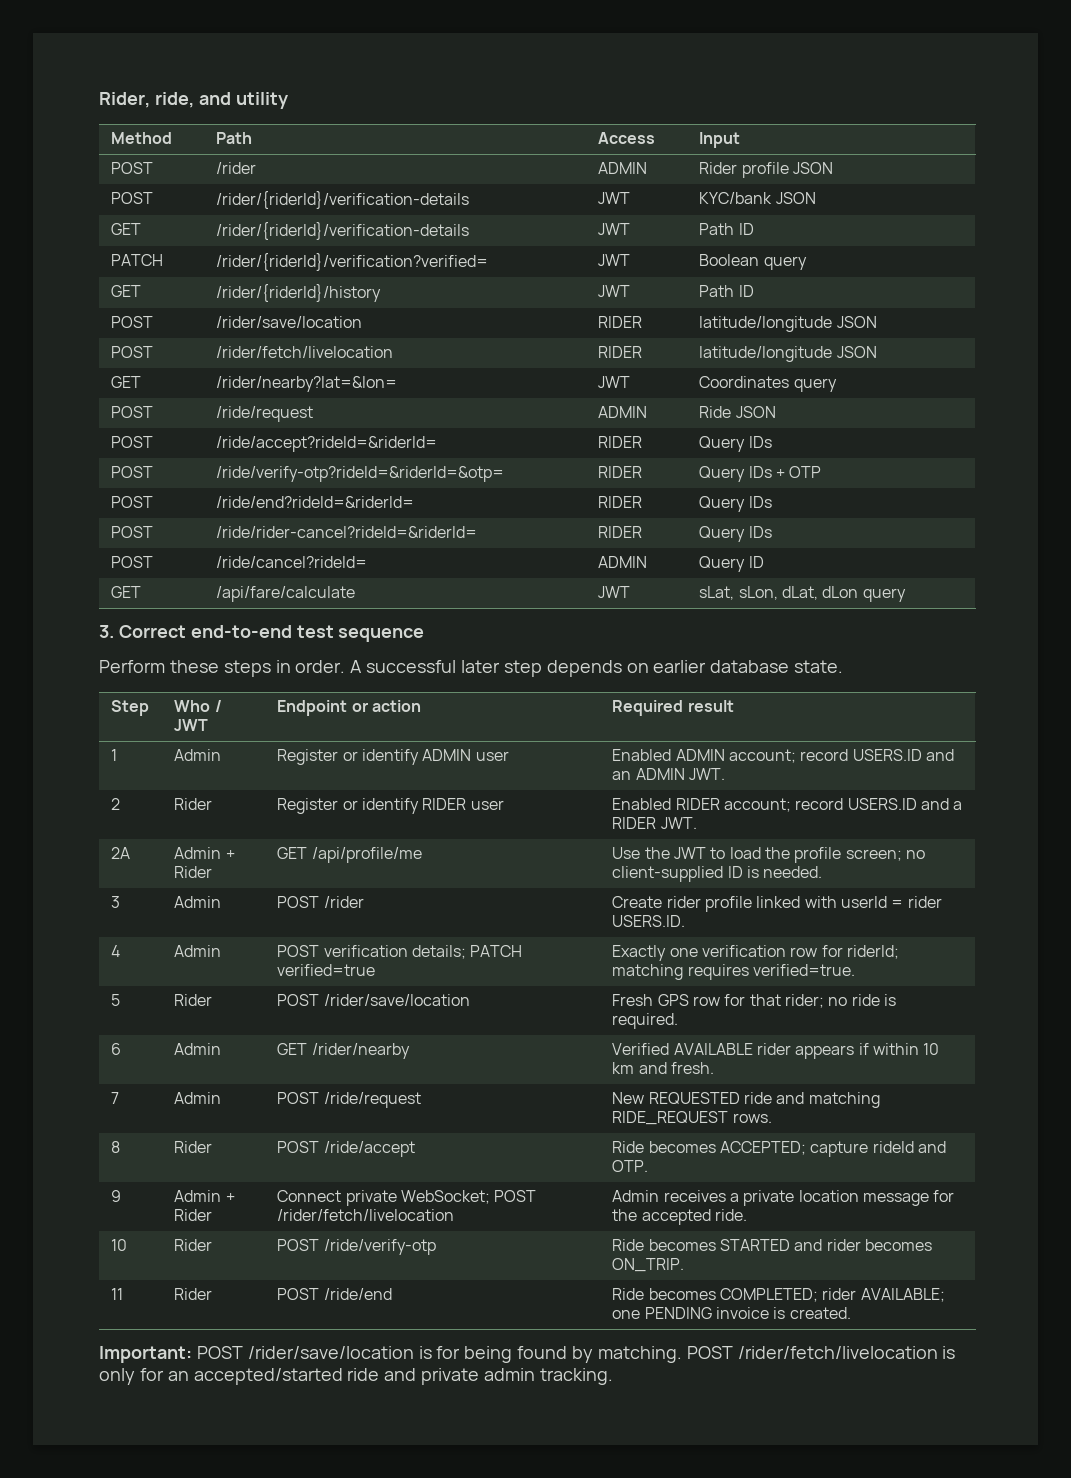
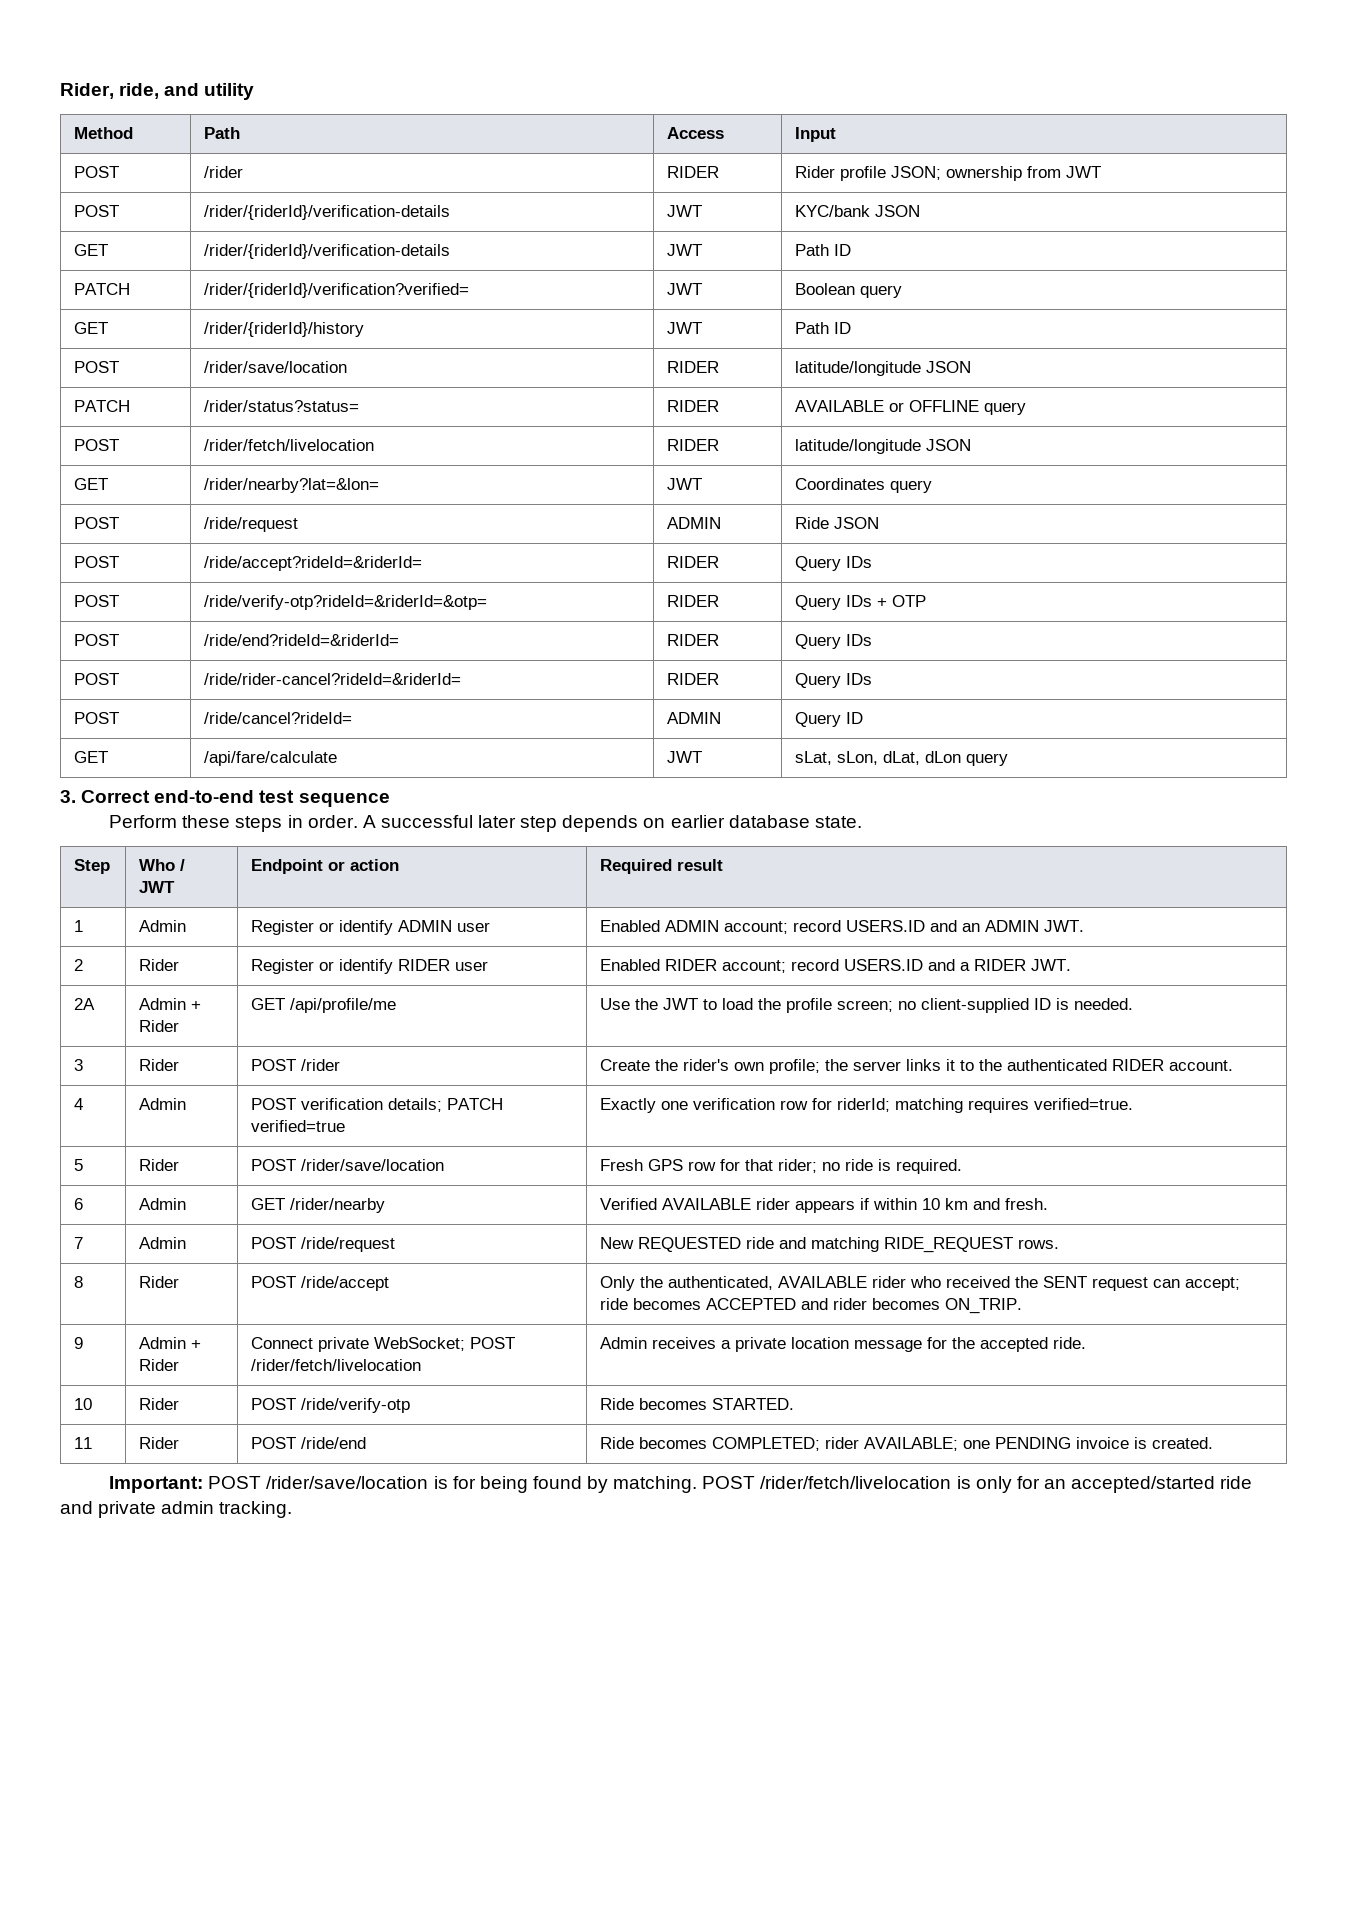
- POST | /rider | ADMIN | Rider profile JSON
+ POST | /rider | RIDER | Rider profile JSON; ownership from JWT
+ PATCH | /rider/status?status= | RIDER | AVAILABLE or OFFLINE query
- 3 | Admin | POST /rider | Create rider profile linked with userId = rider USERS.ID.
+ 3 | Rider | POST /rider | Create the rider's own profile; the server links it to the authenticated RIDER account.
- 8 | Rider | POST /ride/accept | Ride becomes ACCEPTED; capture rideId and OTP.
+ 8 | Rider | POST /ride/accept | Only the authenticated, AVAILABLE rider who received the SENT request can accept; ride becomes ACCEPTED and rider becomes ON_TRIP.
- 10 | Rider | POST /ride/verify-otp | Ride becomes STARTED and rider becomes ON_TRIP.
+ 10 | Rider | POST /ride/verify-otp | Ride becomes STARTED.

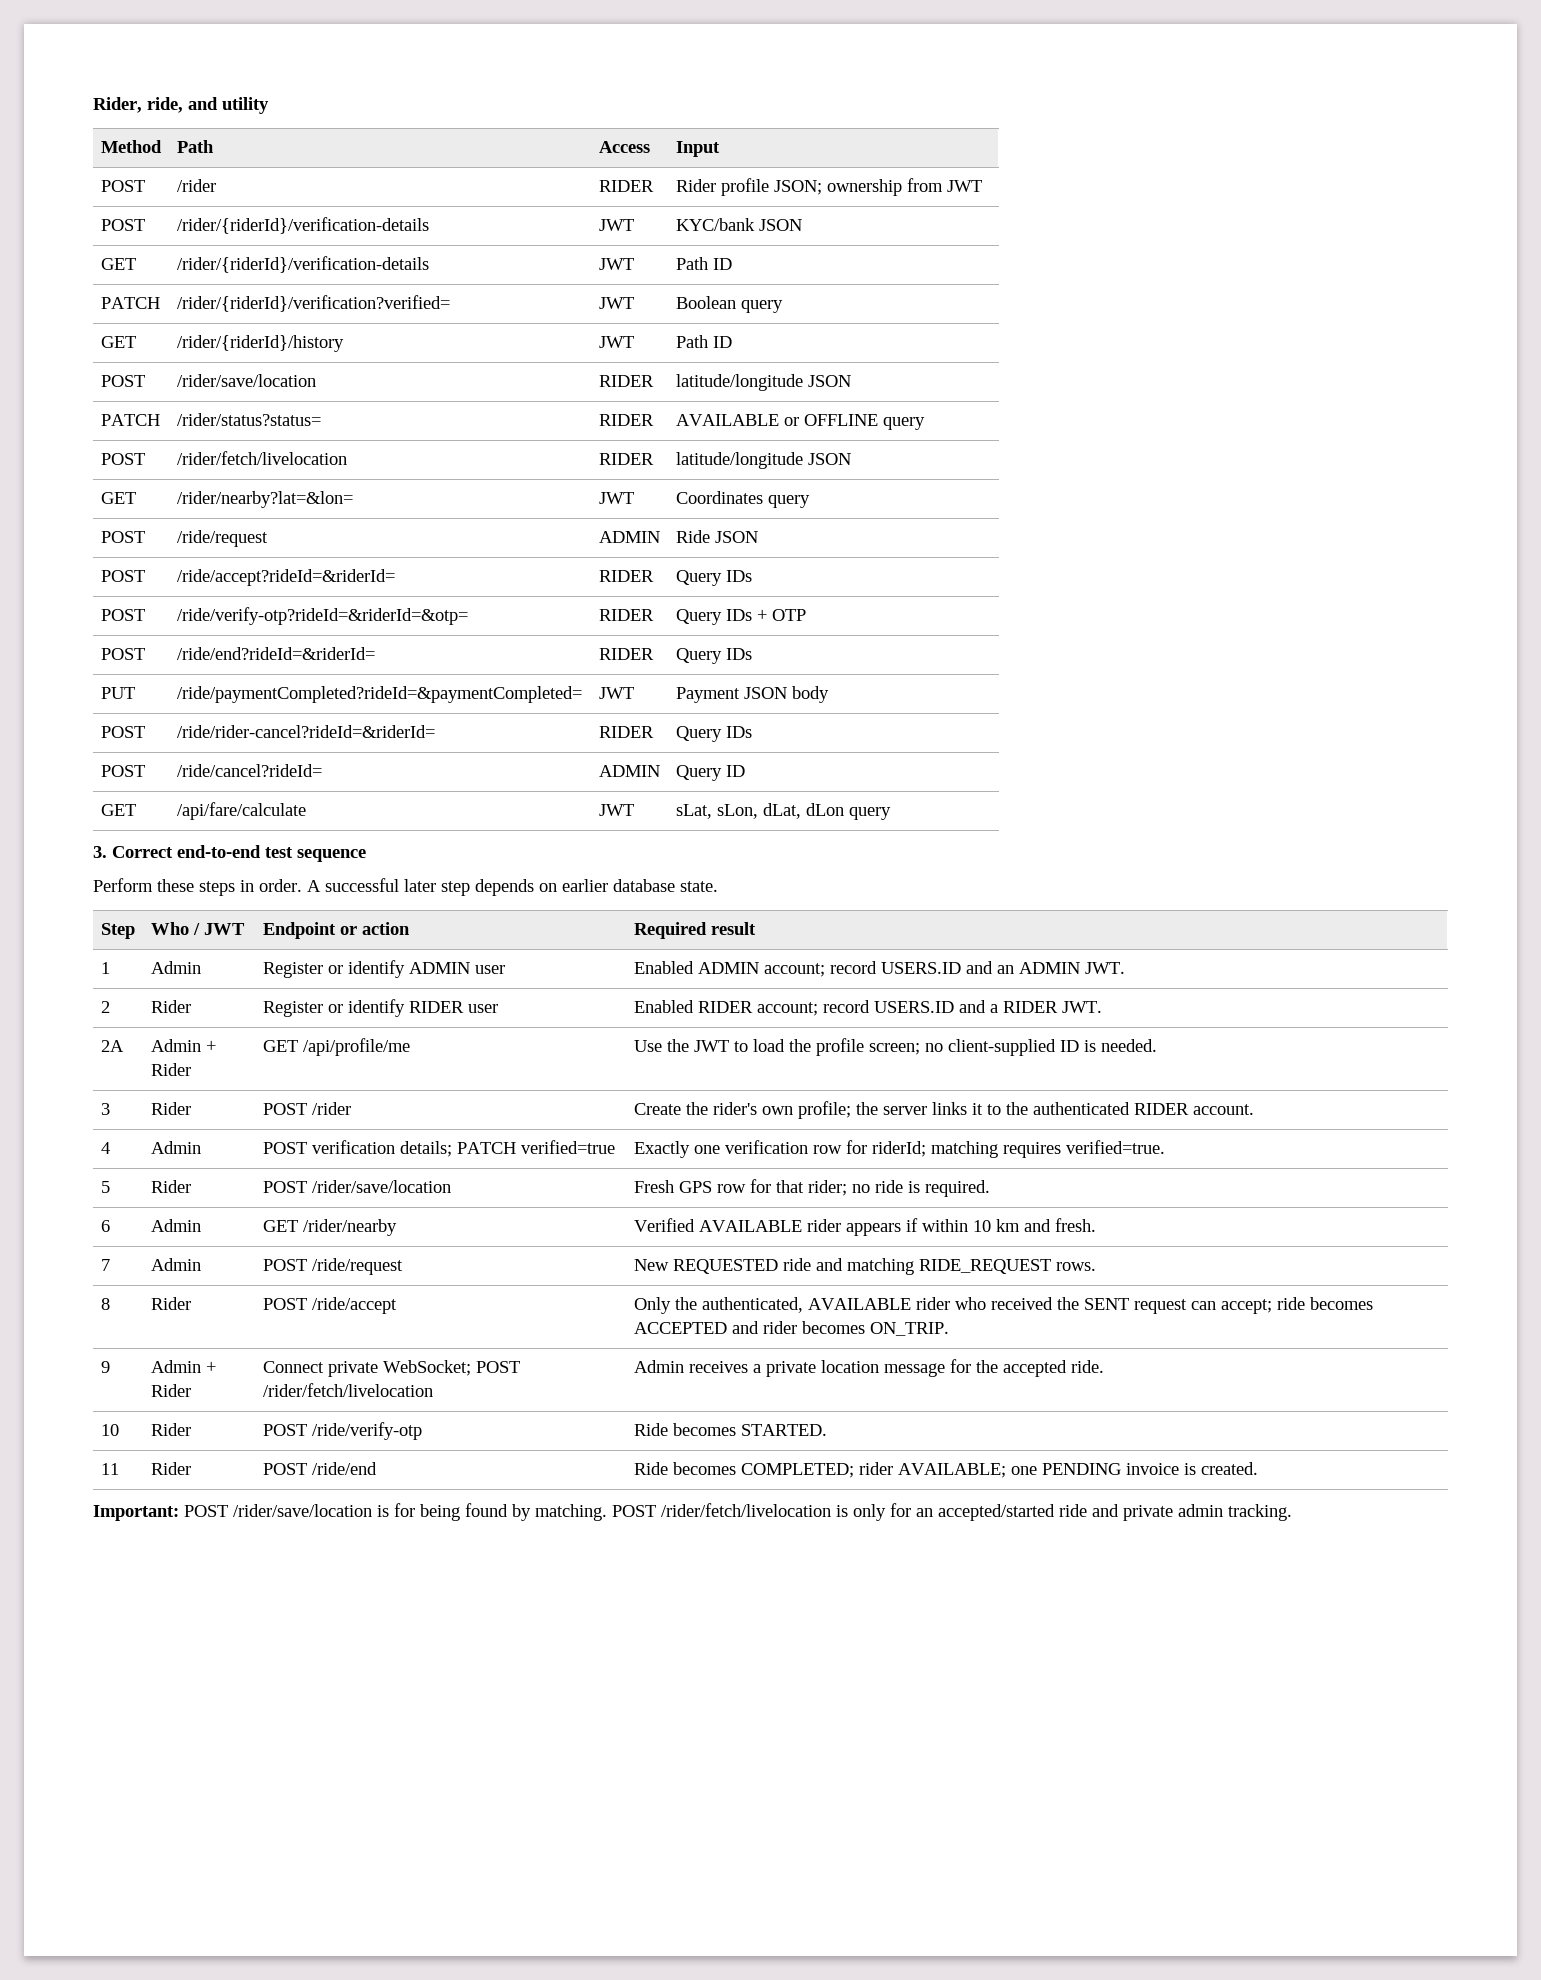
+ PUT | /ride/paymentCompleted?rideId=&paymentCompleted= | JWT | Payment JSON body

